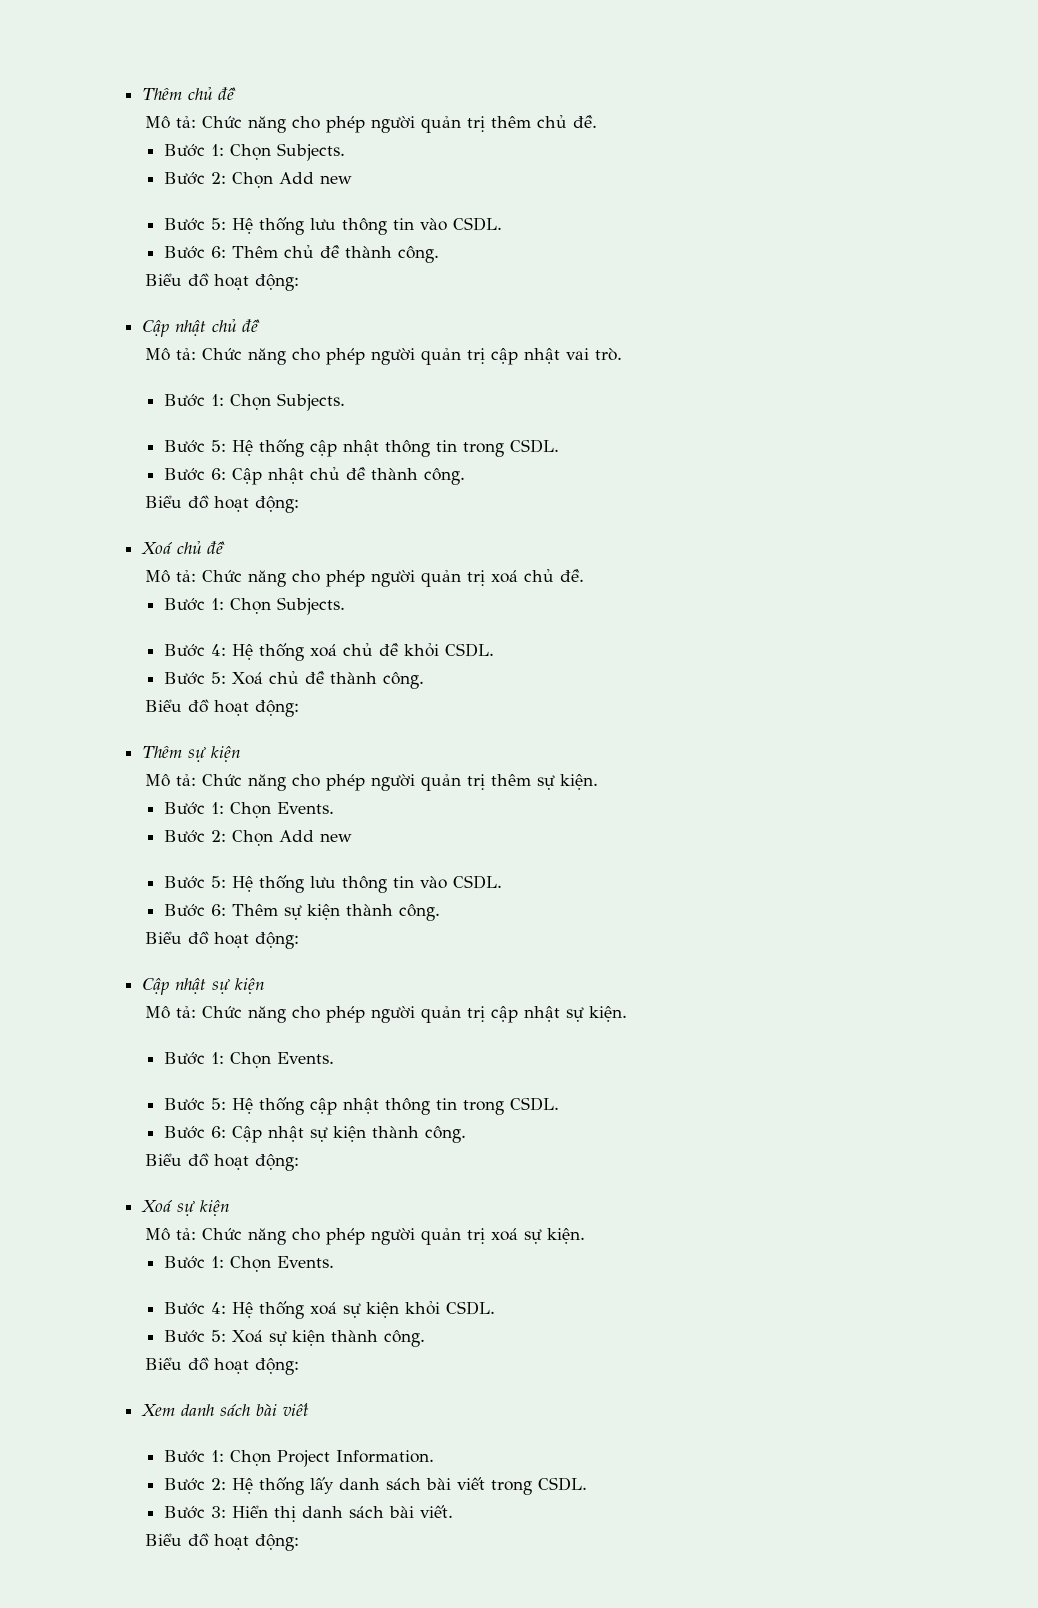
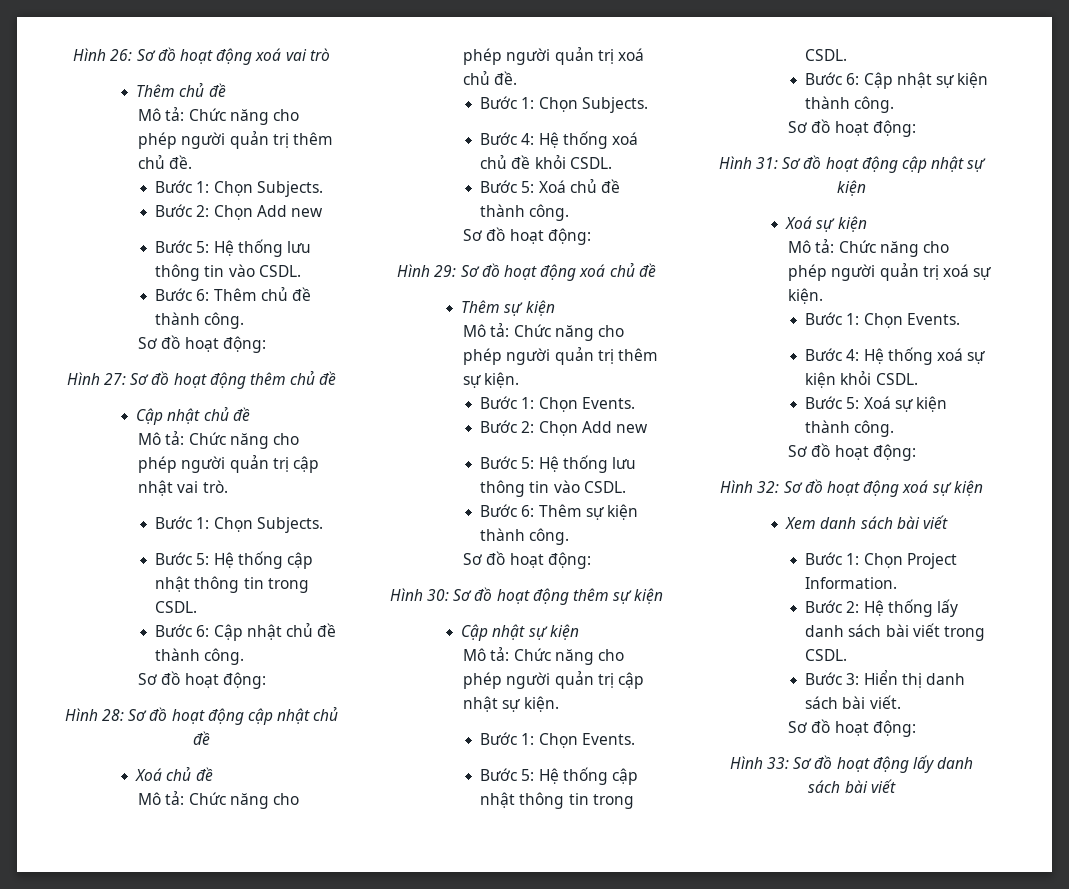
+ Hình 26: Sơ đồ hoạt động xoá vai trò
  Bước 6: Thêm chủ đề thành công.
- Biểu đồ hoạt động:
+ Sơ đồ hoạt động:
+ Hình 27: Sơ đồ hoạt động thêm chủ đề
  Bước 6: Cập nhật chủ đề thành công.
- Biểu đồ hoạt động:
+ Sơ đồ hoạt động:
+ Hình 28: Sơ đồ hoạt động cập nhật chủ đề
  Bước 5: Xoá chủ đề thành công.
- Biểu đồ hoạt động:
+ Sơ đồ hoạt động:
+ Hình 29: Sơ đồ hoạt động xoá chủ đề
  Bước 6: Thêm sự kiện thành công.
- Biểu đồ hoạt động:
+ Sơ đồ hoạt động:
+ Hình 30: Sơ đồ hoạt động thêm sự kiện
  Bước 6: Cập nhật sự kiện thành công.
- Biểu đồ hoạt động:
+ Sơ đồ hoạt động:
+ Hình 31: Sơ đồ hoạt động cập nhật sự kiện
  Bước 5: Xoá sự kiện thành công.
- Biểu đồ hoạt động:
+ Sơ đồ hoạt động:
+ Hình 32: Sơ đồ hoạt động xoá sự kiện
  Bước 3: Hiển thị danh sách bài viết.
- Biểu đồ hoạt động:
+ Sơ đồ hoạt động:
+ Hình 33: Sơ đồ hoạt động lấy danh sách bài viết

